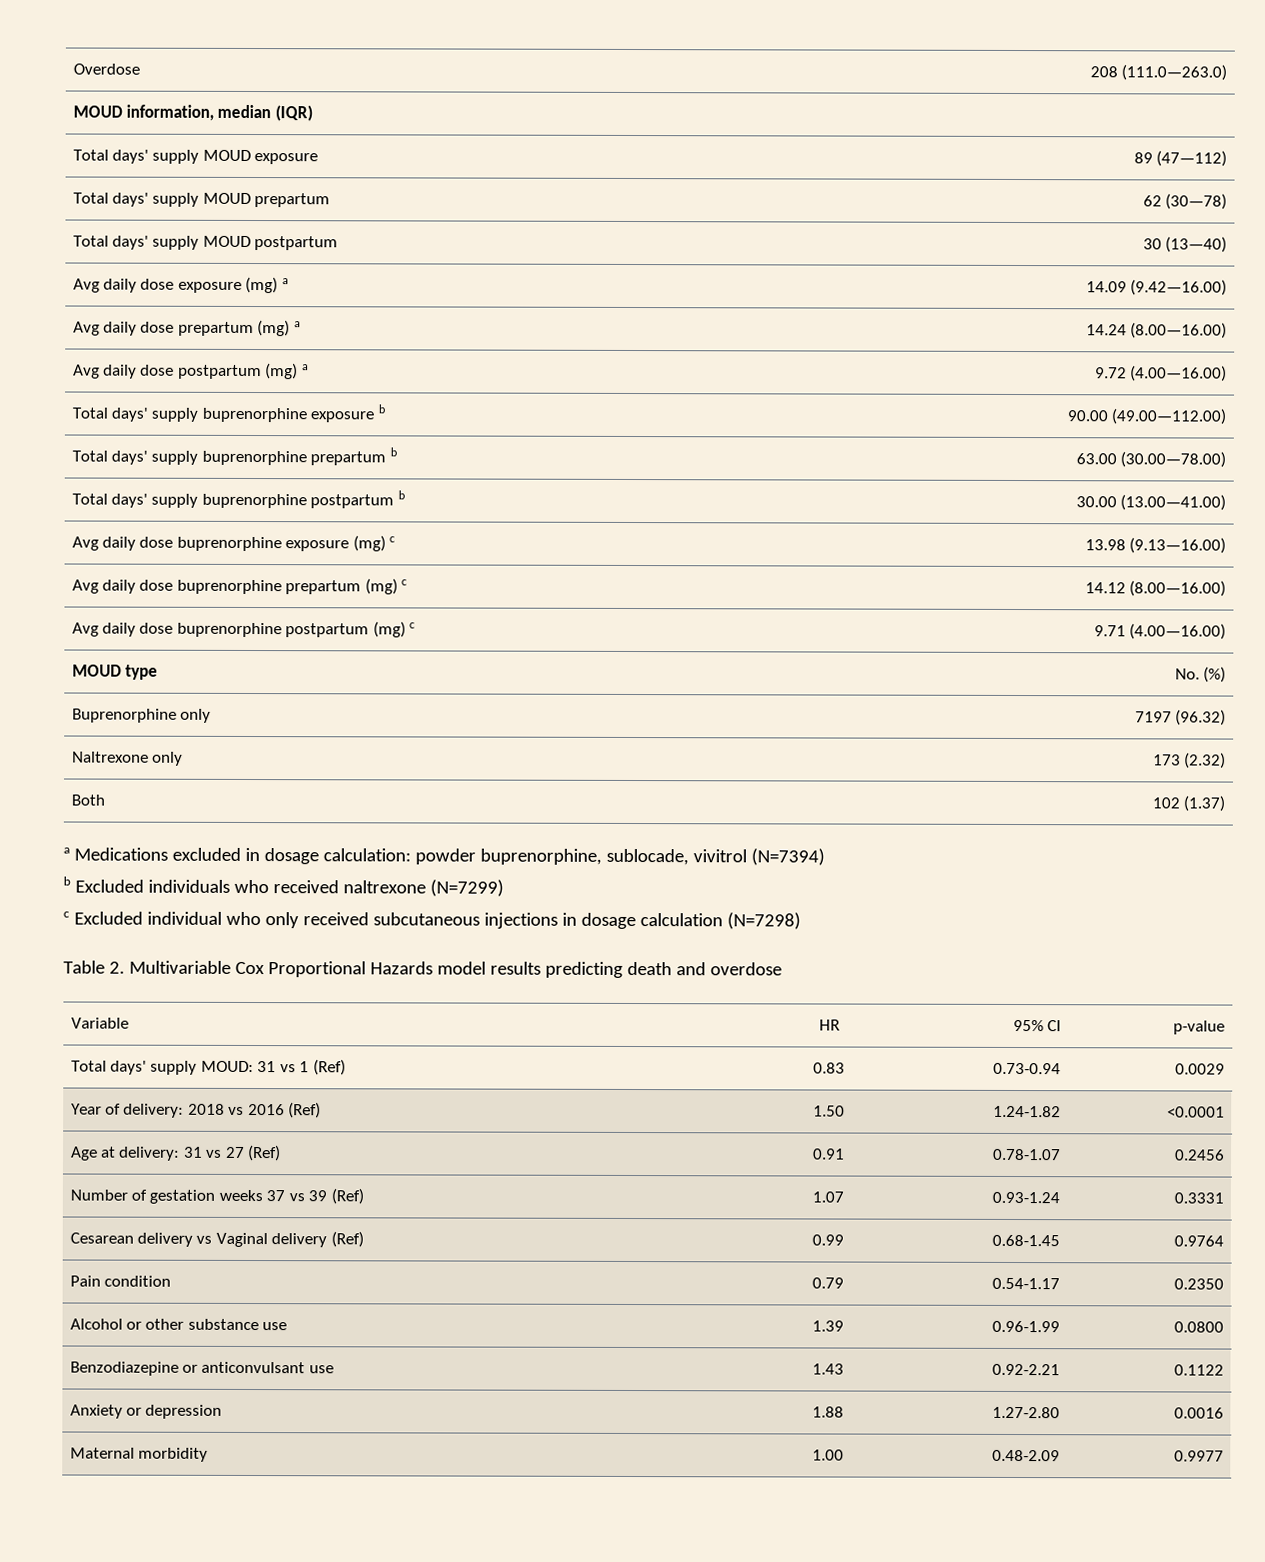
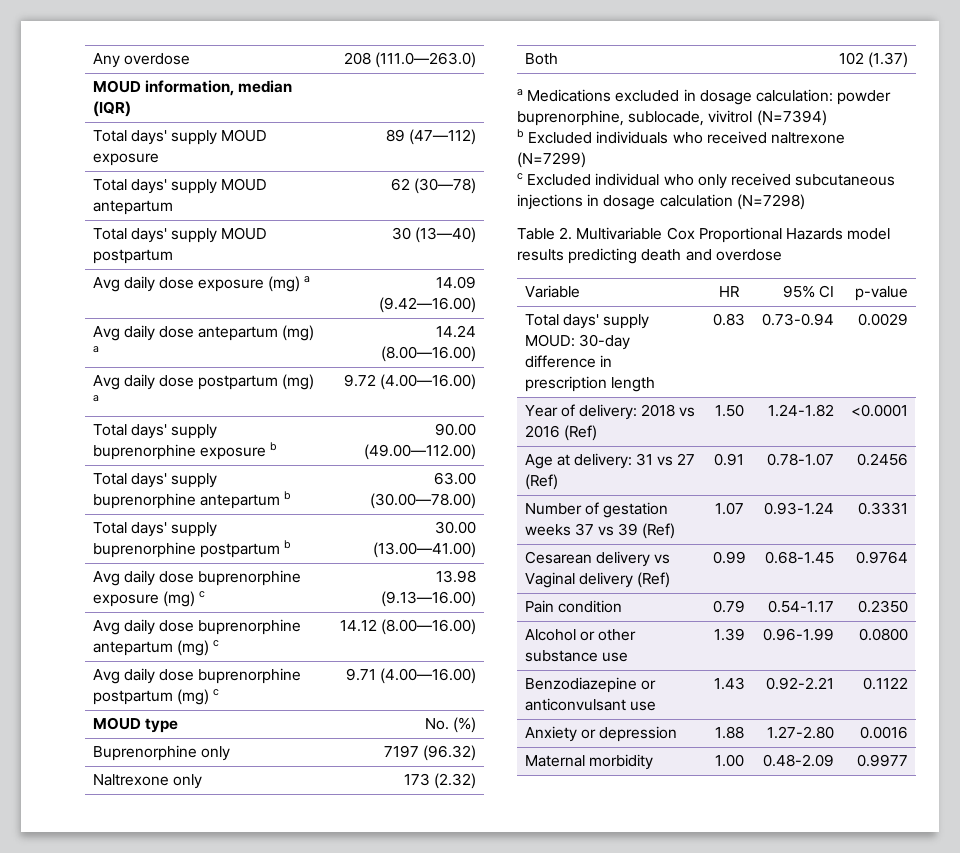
- Overdose | 208 (111.0—263.0)
+ Any overdose | 208 (111.0—263.0)
- Total days' supply MOUD prepartum | 62 (30—78)
+ Total days' supply MOUD antepartum | 62 (30—78)
- Avg daily dose prepartum (mg) a | 14.24 (8.00—16.00)
+ Avg daily dose antepartum (mg) a | 14.24 (8.00—16.00)
- Total days' supply buprenorphine prepartum b | 63.00 (30.00—78.00)
+ Total days' supply buprenorphine antepartum b | 63.00 (30.00—78.00)
- Avg daily dose buprenorphine prepartum (mg) c | 14.12 (8.00—16.00)
+ Avg daily dose buprenorphine antepartum (mg) c | 14.12 (8.00—16.00)
- Total days' supply MOUD: 31 vs 1 (Ref) | 0.83 | 0.73-0.94 | 0.0029
+ Total days' supply MOUD: 30-day difference in prescription length | 0.83 | 0.73-0.94 | 0.0029

